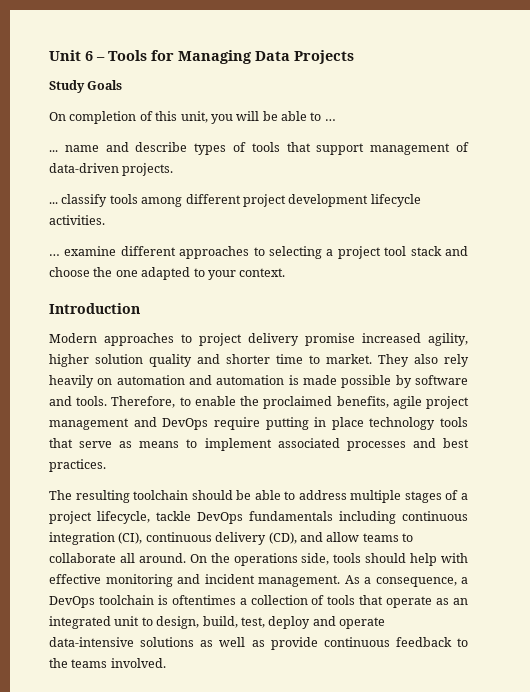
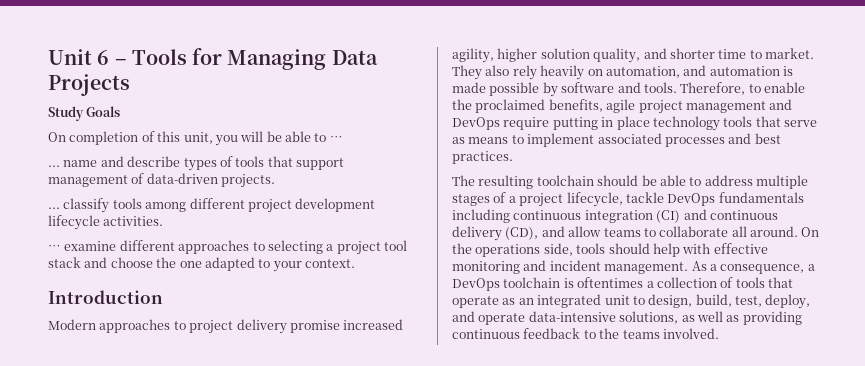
- Modern approaches to project delivery promise increased agility, higher solution quality and shorter time to market.
+ Modern approaches to project delivery promise increased agility, higher solution quality, and shorter time to market.
- They also rely heavily on automation and automation is made possible by software and tools.
+ They also rely heavily on automation, and automation is made possible by software and tools.
- The resulting toolchain should be able to address multiple stages of a project lifecycle, tackle DevOps fundamentals including continuous integration (CI), continuous delivery (CD), and allow teams to collaborate all around.
+ The resulting toolchain should be able to address multiple stages of a project lifecycle, tackle DevOps fundamentals including continuous integration (CI) and continuous delivery (CD), and allow teams to collaborate all around.
- As a consequence, a DevOps toolchain is oftentimes a collection of tools that operate as an integrated unit to design, build, test, deploy and operate data-intensive solutions as well as provide continuous feedback to the teams involved.
+ As a consequence, a DevOps toolchain is oftentimes a collection of tools that operate as an integrated unit to design, build, test, deploy, and operate data-intensive solutions, as well as providing continuous feedback to the teams involved.

